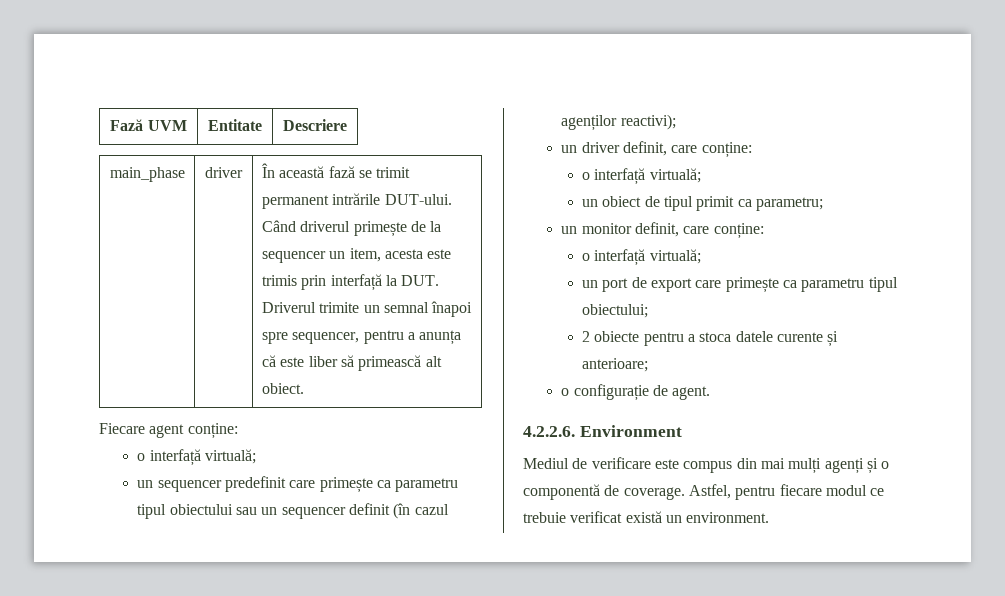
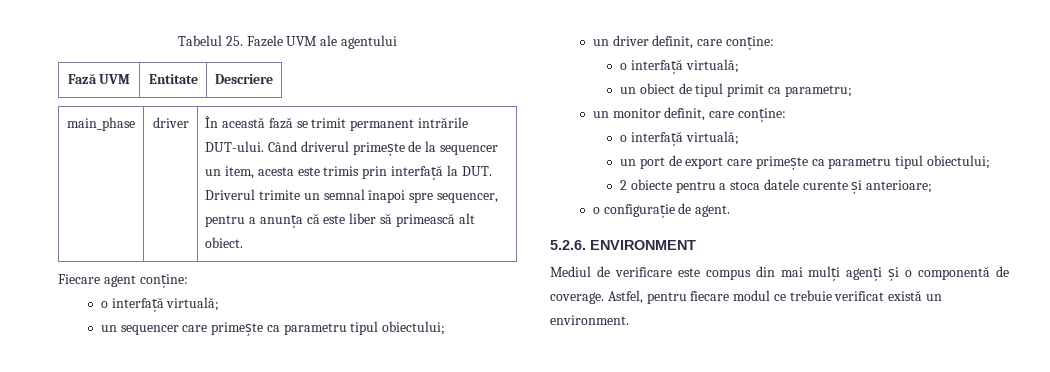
+ Tabelul 25. Fazele UVM ale agentului
- un sequencer predefinit care primește ca parametru tipul obiectului sau un sequencer definit (în cazul agenților reactivi);
+ un sequencer care primește ca parametru tipul obiectului;
- 4.2.2.6. Environment
+ 5.2.6. ENVIRONMENT

